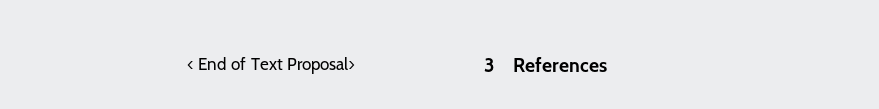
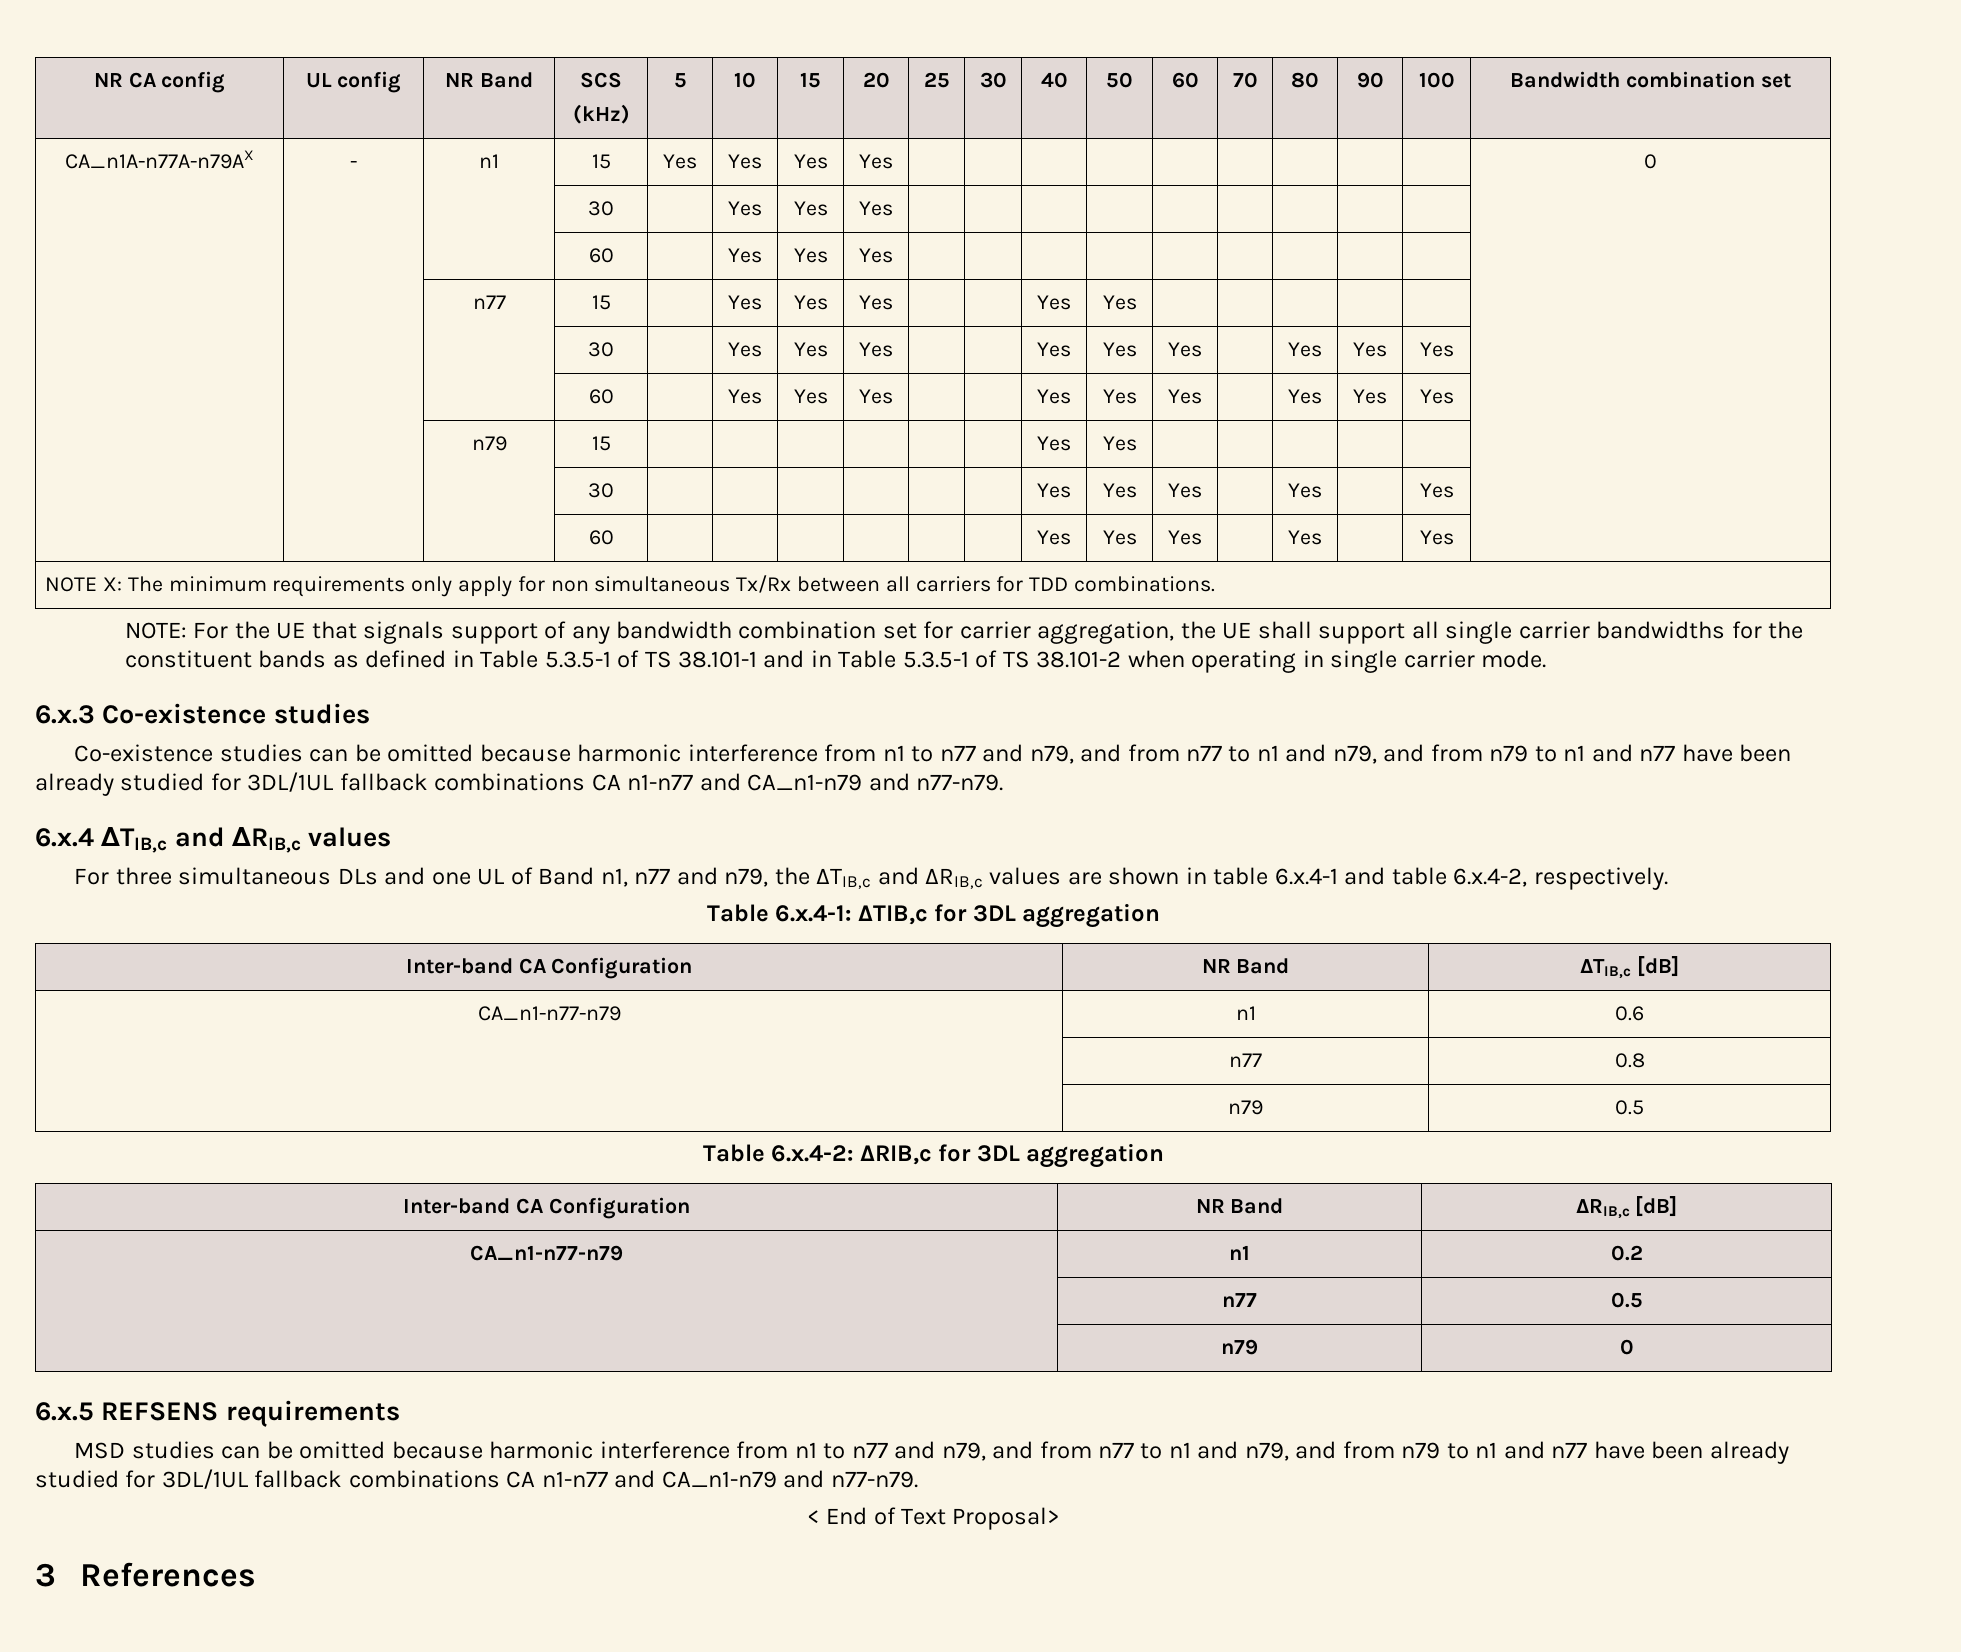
+ NR CA config | UL config | NR Band | SCS
+ (kHz) | 5 | 10 | 15 | 20 | 25 | 30 | 40 | 50 | 60 | 70 | 80 | 90 | 100 | Bandwidth combination set
+ CA_n1A-n77A-n79AX | - | n1 | 15 | Yes | Yes | Yes | Yes | | | | | | | | | | 0
+ | | | 30 | | Yes | Yes | Yes | | | | | | | | | |
+ | | | 60 | | Yes | Yes | Yes | | | | | | | | | |
+ | | n77 | 15 | | Yes | Yes | Yes | | | Yes | Yes | | | | | |
+ | | | 30 | | Yes | Yes | Yes | | | Yes | Yes | Yes | | Yes | Yes | Yes |
+ | | | 60 | | Yes | Yes | Yes | | | Yes | Yes | Yes | | Yes | Yes | Yes |
+ | | n79 | 15 | | | | | | | Yes | Yes | | | | | |
+ | | | 30 | | | | | | | Yes | Yes | Yes | | Yes | | Yes |
+ | | | 60 | | | | | | | Yes | Yes | Yes | | Yes | | Yes |
+ NOTE X: The minimum requirements only apply for non simultaneous Tx/Rx between all carriers for TDD combinations.
+ NOTE: For the UE that signals support of any bandwidth combination set for carrier aggregation, the UE shall support all single carrier bandwidths for the constituent bands as defined in Table 5.3.5-1 of TS 38.101-1 and in Table 5.3.5-1 of TS 38.101-2 when operating in single carrier mode.
+ 6.x.3 Co-existence studies
+ Co-existence studies can be omitted because harmonic interference from n1 to n77 and n79, and from n77 to n1 and n79, and from n79 to n1 and n77 have been already studied for 3DL/1UL fallback combinations CA n1-n77 and CA_n1-n79 and n77-n79.
+ 6.x.4 ∆TIB,c and ∆RIB,c values
+ For three simultaneous DLs and one UL of Band n1, n77 and n79, the ΔTIB,c and ΔRIB,c values are shown in table 6.x.4-1 and table 6.x.4-2, respectively.
+ Table 6.x.4-1: ΔTIB,c for 3DL aggregation
+ Inter-band CA Configuration | NR Band | ΔTIB,c [dB]
+ CA_n1-n77-n79 | n1 | 0.6
+ | n77 | 0.8
+ | n79 | 0.5
+ Table 6.x.4-2: ΔRIB,c for 3DL aggregation
+ Inter-band CA Configuration | NR Band | ΔRIB,c [dB]
+ CA_n1-n77-n79 | n1 | 0.2
+ | n77 | 0.5
+ | n79 | 0
+ 6.x.5 REFSENS requirements
+ MSD studies can be omitted because harmonic interference from n1 to n77 and n79, and from n77 to n1 and n79, and from n79 to n1 and n77 have been already studied for 3DL/1UL fallback combinations CA n1-n77 and CA_n1-n79 and n77-n79.

